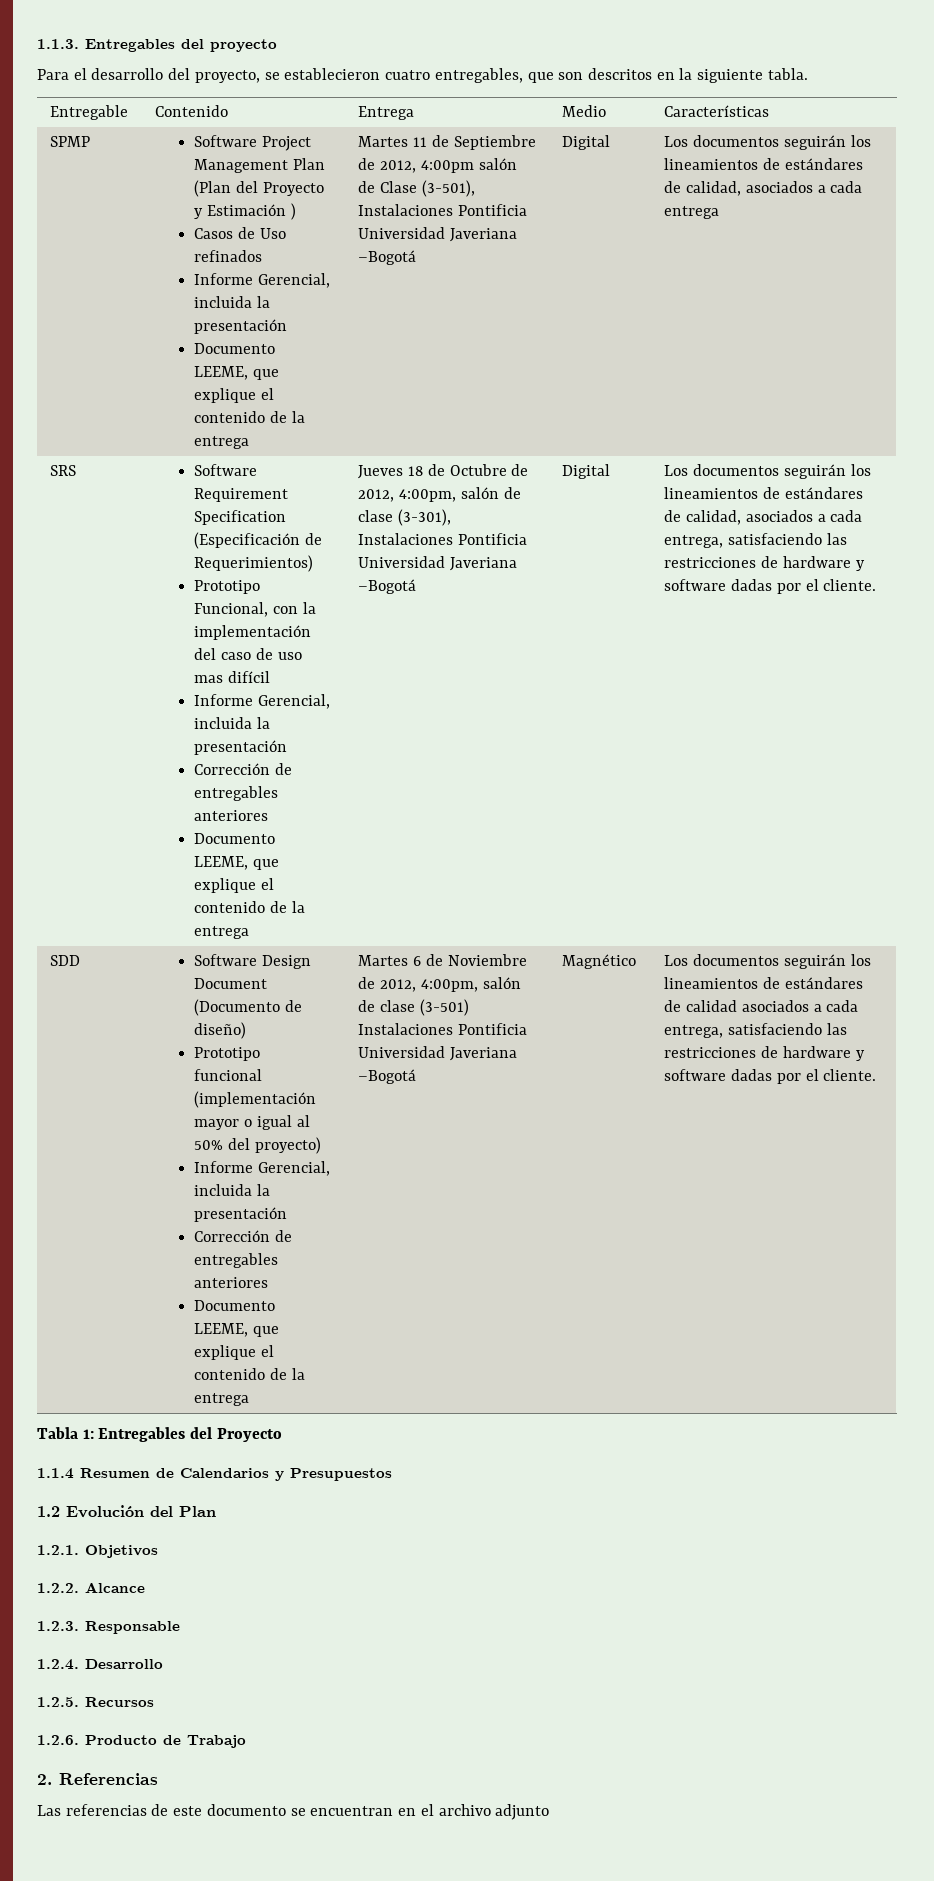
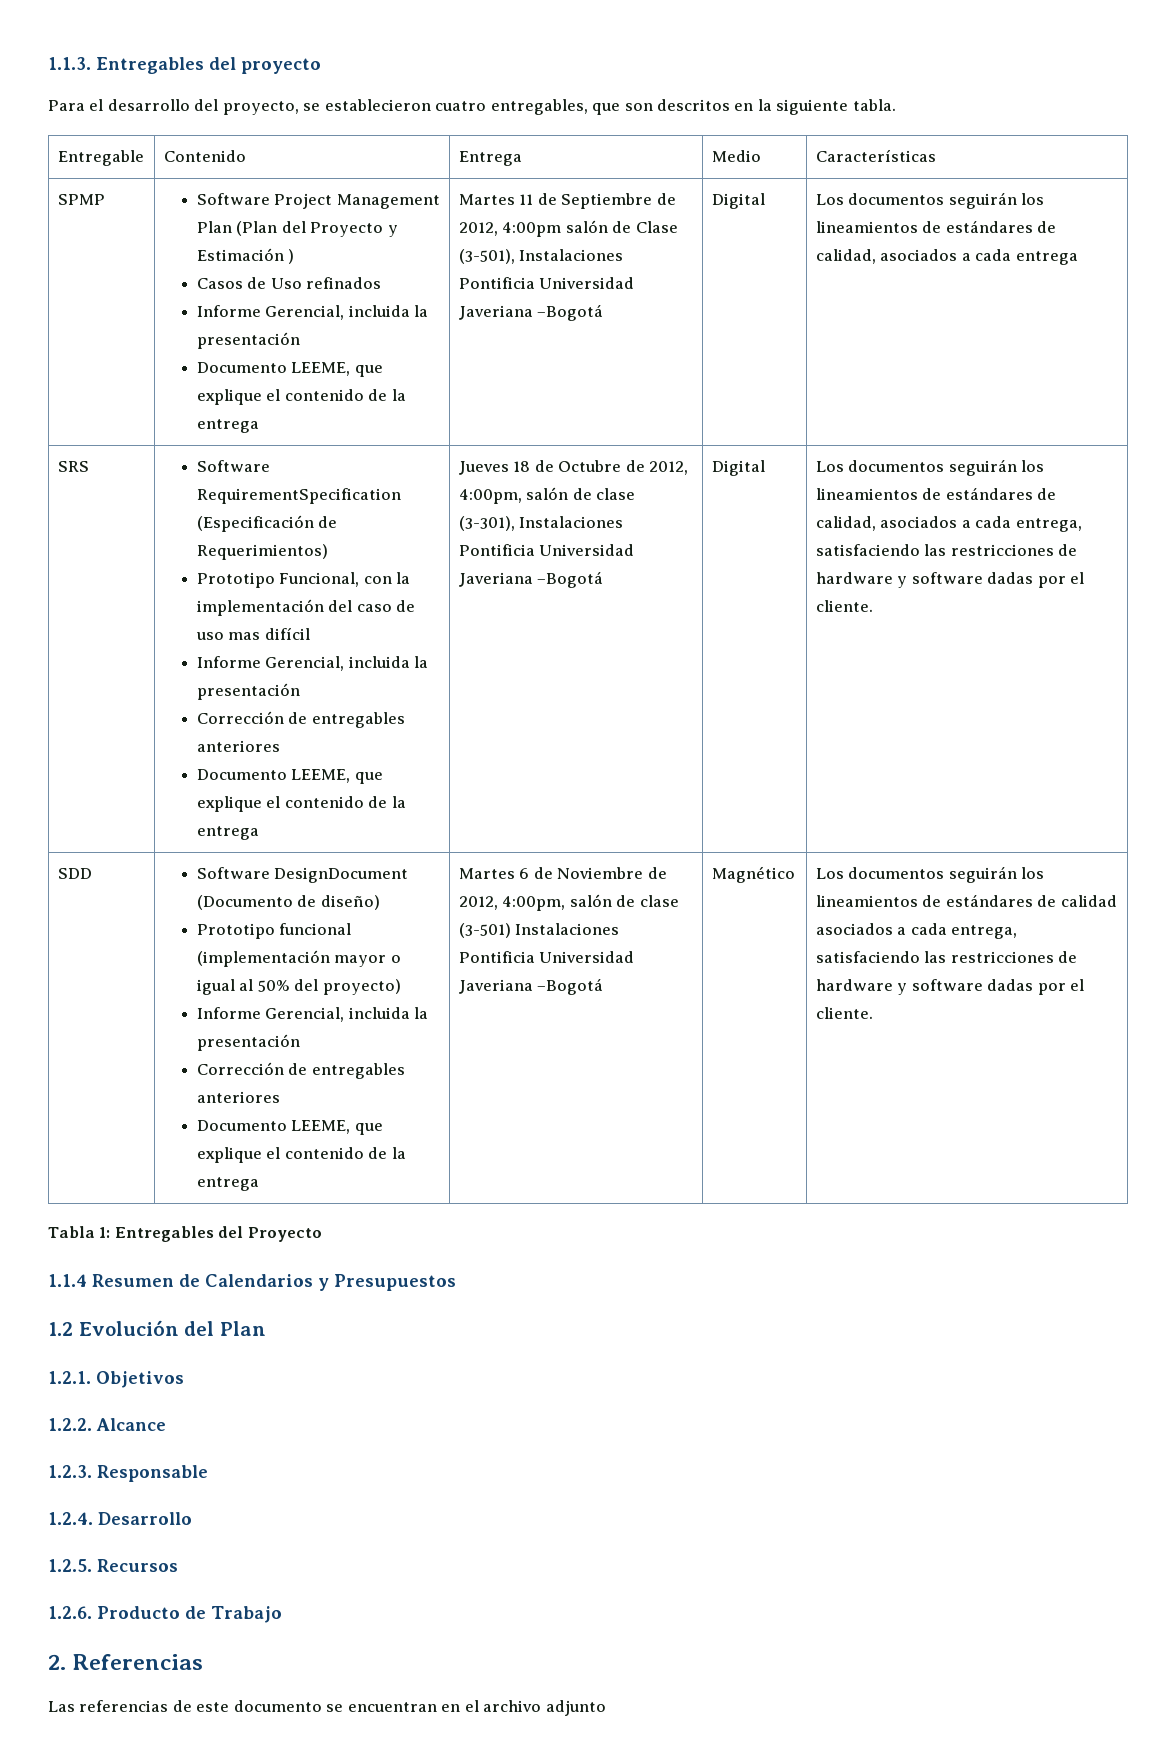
- Software Requirement Specification (Especificación de Requerimientos)
+ Software RequirementSpecification (Especificación de Requerimientos)
- Software Design Document (Documento de diseño)
+ Software DesignDocument (Documento de diseño)

